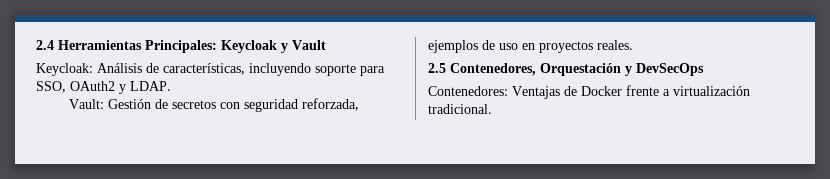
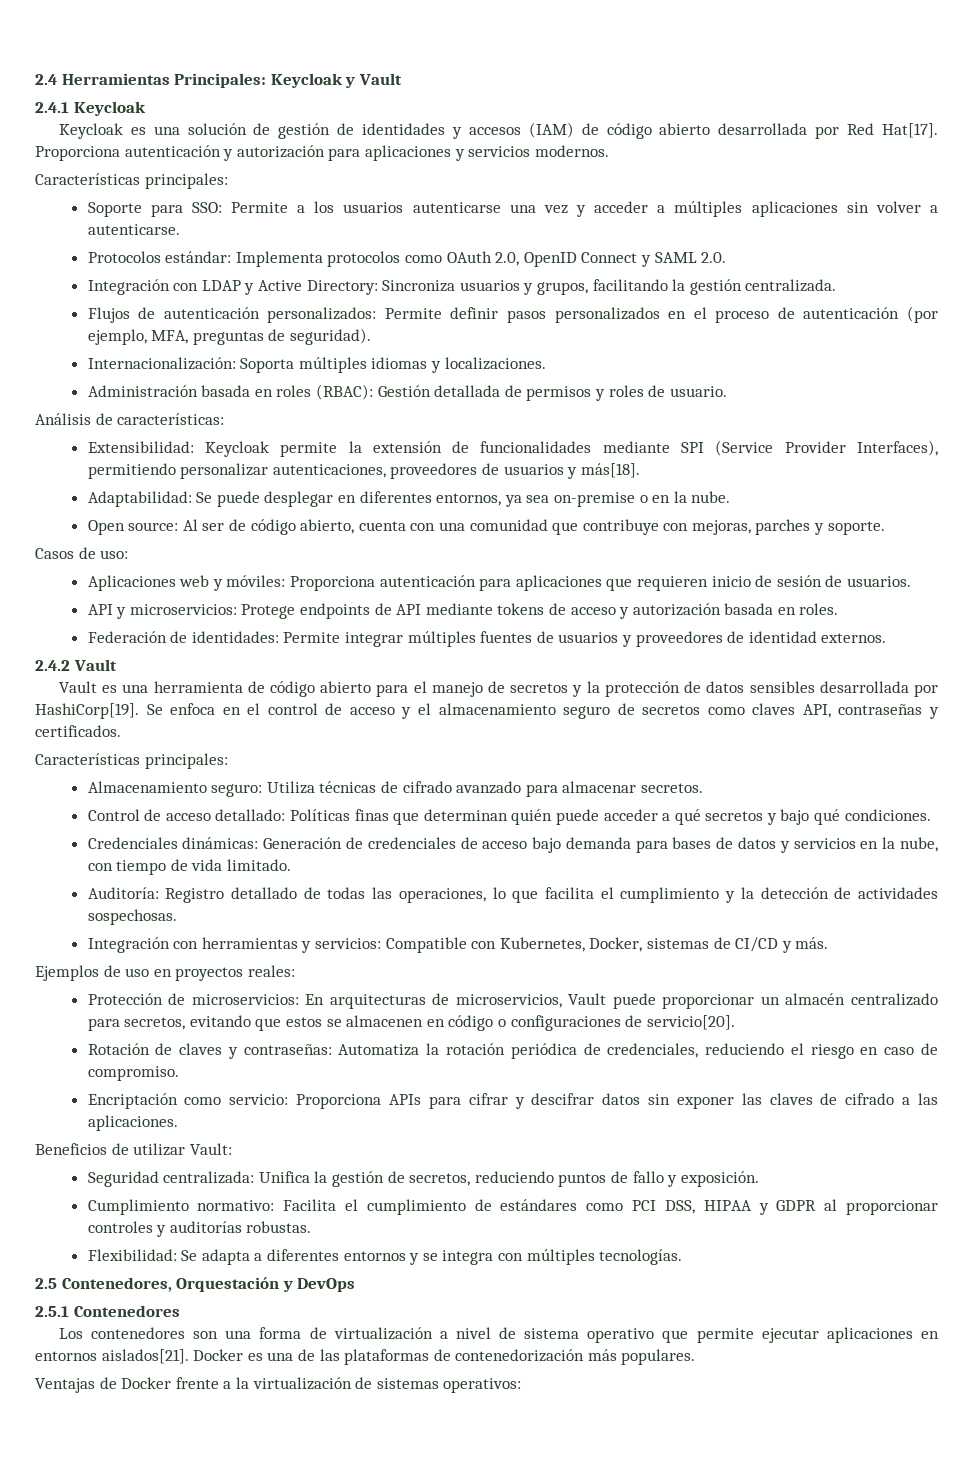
- Keycloak: Análisis de características, incluyendo soporte para SSO, OAuth2 y LDAP.
- Vault: Gestión de secretos con seguridad reforzada, ejemplos de uso en proyectos reales.
- 2.5 Contenedores, Orquestación y DevSecOps
- Contenedores: Ventajas de Docker frente a virtualización tradicional.
+ 2.4.1 Keycloak
+ Keycloak es una solución de gestión de identidades y accesos (IAM) de código abierto desarrollada por Red Hat[17]. Proporciona autenticación y autorización para aplicaciones y servicios modernos.
+ Características principales:
+ Soporte para SSO: Permite a los usuarios autenticarse una vez y acceder a múltiples aplicaciones sin volver a autenticarse.
+ Protocolos estándar: Implementa protocolos como OAuth 2.0, OpenID Connect y SAML 2.0.
+ Integración con LDAP y Active Directory: Sincroniza usuarios y grupos, facilitando la gestión centralizada.
+ Flujos de autenticación personalizados: Permite definir pasos personalizados en el proceso de autenticación (por ejemplo, MFA, preguntas de seguridad).
+ Internacionalización: Soporta múltiples idiomas y localizaciones.
+ Administración basada en roles (RBAC): Gestión detallada de permisos y roles de usuario.
+ Análisis de características:
+ Extensibilidad: Keycloak permite la extensión de funcionalidades mediante SPI (Service Provider Interfaces), permitiendo personalizar autenticaciones, proveedores de usuarios y más[18].
+ Adaptabilidad: Se puede desplegar en diferentes entornos, ya sea on-premise o en la nube.
+ Open source: Al ser de código abierto, cuenta con una comunidad que contribuye con mejoras, parches y soporte.
+ Casos de uso:
+ Aplicaciones web y móviles: Proporciona autenticación para aplicaciones que requieren inicio de sesión de usuarios.
+ API y microservicios: Protege endpoints de API mediante tokens de acceso y autorización basada en roles.
+ Federación de identidades: Permite integrar múltiples fuentes de usuarios y proveedores de identidad externos.
+ 2.4.2 Vault
+ Vault es una herramienta de código abierto para el manejo de secretos y la protección de datos sensibles desarrollada por HashiCorp[19]. Se enfoca en el control de acceso y el almacenamiento seguro de secretos como claves API, contraseñas y certificados.
+ Características principales:
+ Almacenamiento seguro: Utiliza técnicas de cifrado avanzado para almacenar secretos.
+ Control de acceso detallado: Políticas finas que determinan quién puede acceder a qué secretos y bajo qué condiciones.
+ Credenciales dinámicas: Generación de credenciales de acceso bajo demanda para bases de datos y servicios en la nube, con tiempo de vida limitado.
+ Auditoría: Registro detallado de todas las operaciones, lo que facilita el cumplimiento y la detección de actividades sospechosas.
+ Integración con herramientas y servicios: Compatible con Kubernetes, Docker, sistemas de CI/CD y más.
+ Ejemplos de uso en proyectos reales:
+ Protección de microservicios: En arquitecturas de microservicios, Vault puede proporcionar un almacén centralizado para secretos, evitando que estos se almacenen en código o configuraciones de servicio[20].
+ Rotación de claves y contraseñas: Automatiza la rotación periódica de credenciales, reduciendo el riesgo en caso de compromiso.
+ Encriptación como servicio: Proporciona APIs para cifrar y descifrar datos sin exponer las claves de cifrado a las aplicaciones.
+ Beneficios de utilizar Vault:
+ Seguridad centralizada: Unifica la gestión de secretos, reduciendo puntos de fallo y exposición.
+ Cumplimiento normativo: Facilita el cumplimiento de estándares como PCI DSS, HIPAA y GDPR al proporcionar controles y auditorías robustas.
+ Flexibilidad: Se adapta a diferentes entornos y se integra con múltiples tecnologías.
+ 2.5 Contenedores, Orquestación y DevOps
+ 2.5.1 Contenedores
+ Los contenedores son una forma de virtualización a nivel de sistema operativo que permite ejecutar aplicaciones en entornos aislados[21]. Docker es una de las plataformas de contenedorización más populares.
+ Ventajas de Docker frente a la virtualización de sistemas operativos:

